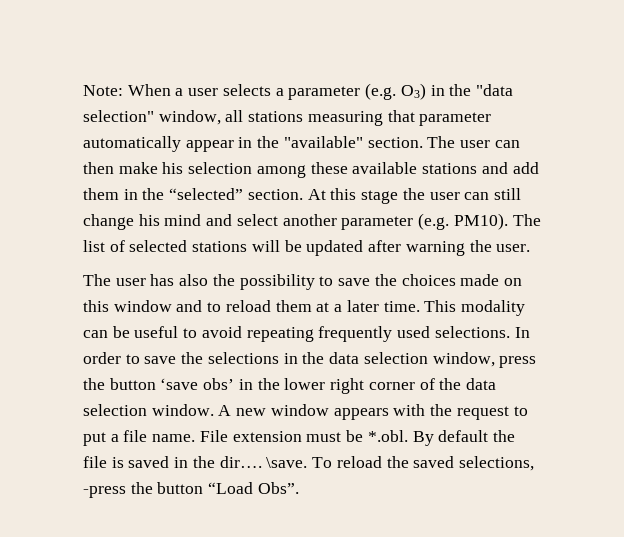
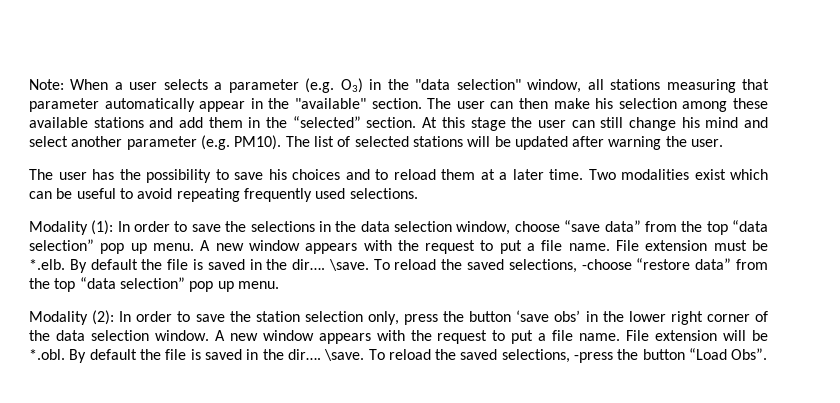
- The user has also the possibility to save the choices made on this window and to reload them at a later time.
+ The user has the possibility to save his choices and to reload them at a later time.
- This modality can be useful to avoid repeating frequently used selections. In order to save the selections in the data selection window, press the button ‘save obs’ in the lower right corner of the data selection window.
+ Two modalities exist which can be useful to avoid repeating frequently used selections.
+ Modality (1): In order to save the selections in the data selection window, choose “save data” from the top “data selection” pop up menu. A new window appears with the request to put a file name. File extension must be *.elb. By default the file is saved in the dir…. \save. To reload the saved selections, -choose “restore data” from the top “data selection” pop up menu.
+ Modality (2): In order to save the station selection only, press the button ‘save obs’ in the lower right corner of the data selection window.
- File extension must be *.obl. By default the file is saved in the dir….
+ File extension will be *.obl. By default the file is saved in the dir….

